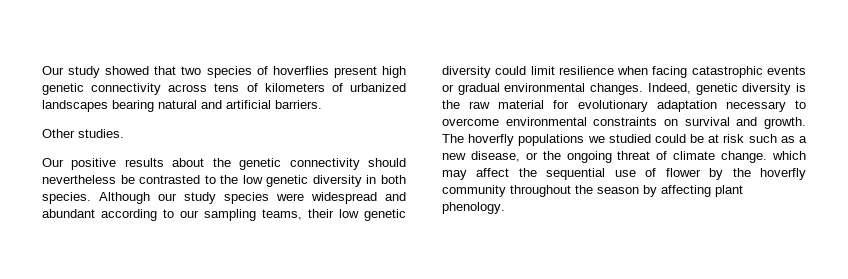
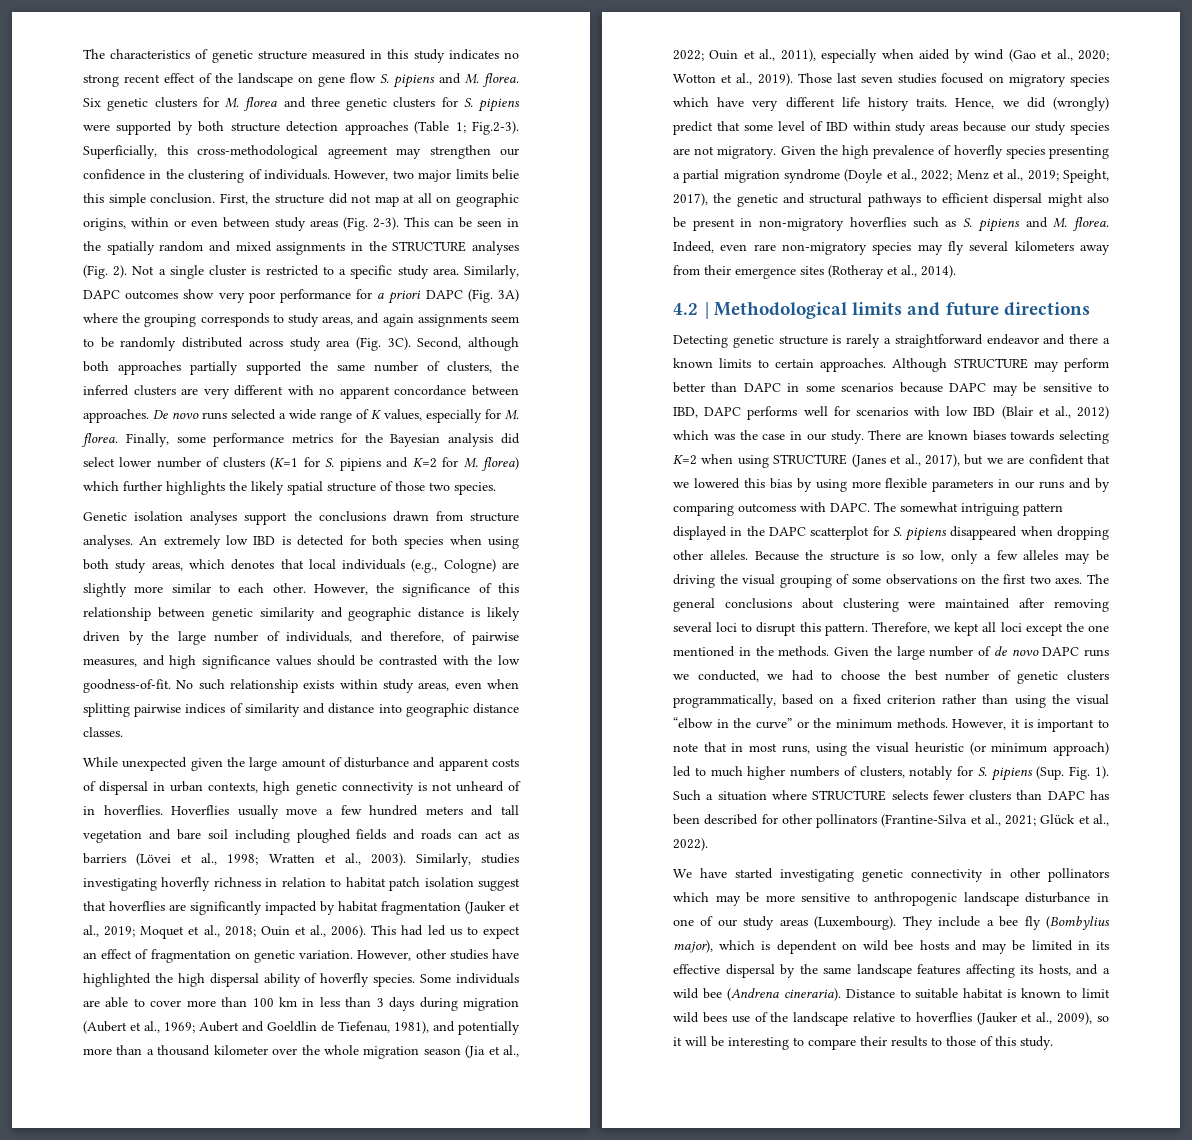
- Our study showed that two species of hoverflies present high genetic connectivity across tens of kilometers of urbanized landscapes bearing natural and artificial barriers.
- Other studies.
- Our positive results about the genetic connectivity should nevertheless be contrasted to the low genetic diversity in both species. Although our study species were widespread and abundant according to our sampling teams, their low genetic diversity could limit resilience when facing catastrophic events or gradual environmental changes. Indeed, genetic diversity is the raw material for evolutionary adaptation necessary to overcome environmental constraints on survival and growth. The hoverfly populations we studied could be at risk such as a new disease, or the ongoing threat of climate change. which may affect the sequential use of flower by the hoverfly community throughout the season by affecting plant phenology.
+ The characteristics of genetic structure measured in this study indicates no strong recent effect of the landscape on gene flow S. pipiens and M. florea. Six genetic clusters for M. florea and three genetic clusters for S. pipiens were supported by both structure detection approaches (Table 1; Fig.2-3). Superficially, this cross-methodological agreement may strengthen our confidence in the clustering of individuals. However, two major limits belie this simple conclusion. First, the structure did not map at all on geographic origins, within or even between study areas (Fig. 2-3). This can be seen in the spatially random and mixed assignments in the STRUCTURE analyses (Fig. 2). Not a single cluster is restricted to a specific study area. Similarly, DAPC outcomes show very poor performance for a priori DAPC (Fig. 3A) where the grouping corresponds to study areas, and again assignments seem to be randomly distributed across study area (Fig. 3C). Second, although both approaches partially supported the same number of clusters, the inferred clusters are very different with no apparent concordance between approaches. De novo runs selected a wide range of K values, especially for M. florea. Finally, some performance metrics for the Bayesian analysis did select lower number of clusters (K=1 for S. pipiens and K=2 for M. florea) which further highlights the likely spatial structure of those two species.
+ Genetic isolation analyses support the conclusions drawn from structure analyses. An extremely low IBD is detected for both species when using both study areas, which denotes that local individuals (e.g., Cologne) are slightly more similar to each other. However, the significance of this relationship between genetic similarity and geographic distance is likely driven by the large number of individuals, and therefore, of pairwise measures, and high significance values should be contrasted with the low goodness-of-fit. No such relationship exists within study areas, even when splitting pairwise indices of similarity and distance into geographic distance classes.
+ While unexpected given the large amount of disturbance and apparent costs of dispersal in urban contexts, high genetic connectivity is not unheard of in hoverflies. Hoverflies usually move a few hundred meters and tall vegetation and bare soil including ploughed fields and roads can act as barriers (Lövei et al., 1998; Wratten et al., 2003). Similarly, studies investigating hoverfly richness in relation to habitat patch isolation suggest that hoverflies are significantly impacted by habitat fragmentation (Jauker et al., 2019; Moquet et al., 2018; Ouin et al., 2006). This had led us to expect an effect of fragmentation on genetic variation. However, other studies have highlighted the high dispersal ability of hoverfly species. Some individuals are able to cover more than 100 km in less than 3 days during migration (Aubert et al., 1969; Aubert and Goeldlin de Tiefenau, 1981), and potentially more than a thousand kilometer over the whole migration season (Jia et al., 2022; Ouin et al., 2011), especially when aided by wind (Gao et al., 2020; Wotton et al., 2019). Those last seven studies focused on migratory species which have very different life history traits. Hence, we did (wrongly) predict that some level of IBD within study areas because our study species are not migratory. Given the high prevalence of hoverfly species presenting a partial migration syndrome (Doyle et al., 2022; Menz et al., 2019; Speight, 2017), the genetic and structural pathways to efficient dispersal might also be present in non-migratory hoverflies such as S. pipiens and M. florea. Indeed, even rare non-migratory species may fly several kilometers away from their emergence sites (Rotheray et al., 2014).
+ 4.2 | Methodological limits and future directions
+ Detecting genetic structure is rarely a straightforward endeavor and there a known limits to certain approaches. Although STRUCTURE may perform better than DAPC in some scenarios because DAPC may be sensitive to IBD, DAPC performs well for scenarios with low IBD (Blair et al., 2012) which was the case in our study. There are known biases towards selecting K=2 when using STRUCTURE (Janes et al., 2017), but we are confident that we lowered this bias by using more flexible parameters in our runs and by comparing outcomess with DAPC. The somewhat intriguing pattern displayed in the DAPC scatterplot for S. pipiens disappeared when dropping other alleles. Because the structure is so low, only a few alleles may be driving the visual grouping of some observations on the first two axes. The general conclusions about clustering were maintained after removing several loci to disrupt this pattern. Therefore, we kept all loci except the one mentioned in the methods. Given the large number of de novo DAPC runs we conducted, we had to choose the best number of genetic clusters programmatically, based on a fixed criterion rather than using the visual “elbow in the curve” or the minimum methods. However, it is important to note that in most runs, using the visual heuristic (or minimum approach) led to much higher numbers of clusters, notably for S. pipiens (Sup. Fig. 1). Such a situation where STRUCTURE selects fewer clusters than DAPC has been described for other pollinators (Frantine-Silva et al., 2021; Glück et al., 2022).
+ We have started investigating genetic connectivity in other pollinators which may be more sensitive to anthropogenic landscape disturbance in one of our study areas (Luxembourg). They include a bee fly (Bombylius major), which is dependent on wild bee hosts and may be limited in its effective dispersal by the same landscape features affecting its hosts, and a wild bee (Andrena cineraria). Distance to suitable habitat is known to limit wild bees use of the landscape relative to hoverflies (Jauker et al., 2009), so it will be interesting to compare their results to those of this study.

